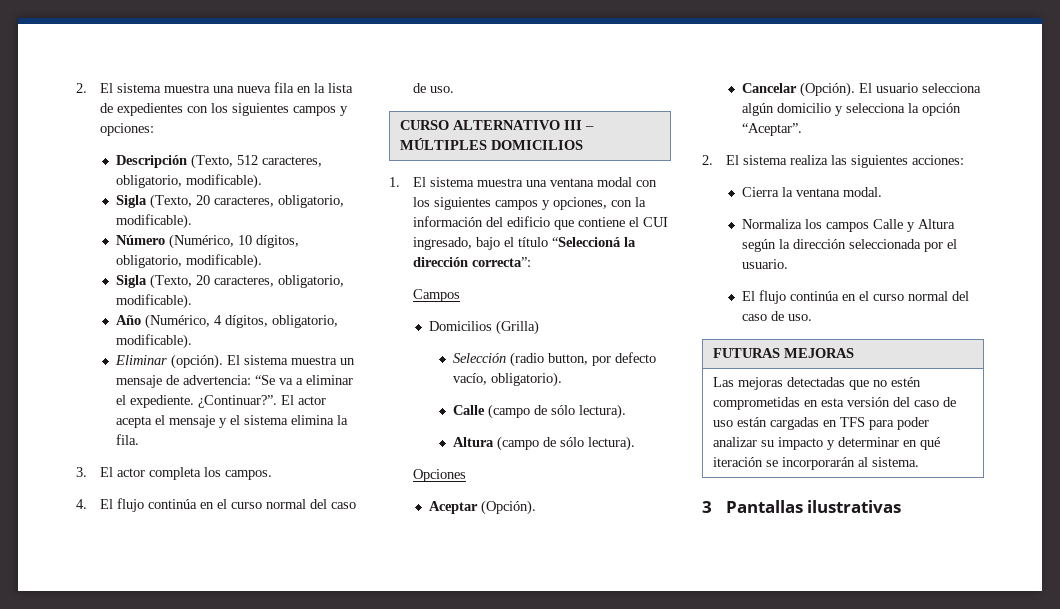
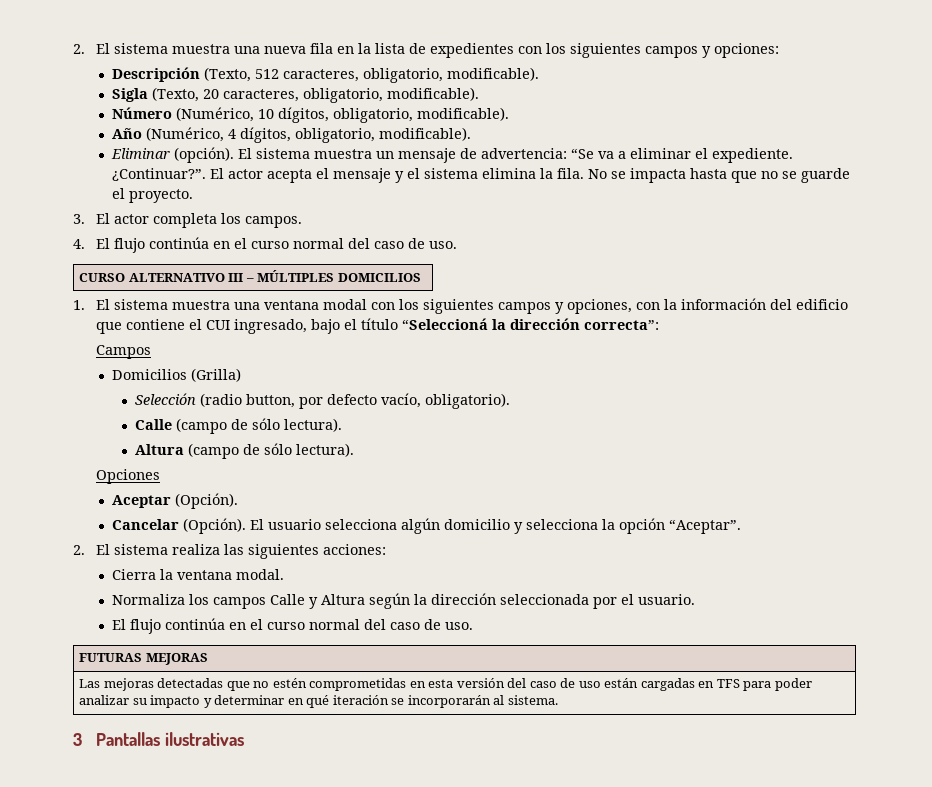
  Número (Numérico, 10 dígitos, obligatorio, modificable).
- Sigla (Texto, 20 caracteres, obligatorio, modificable).
+ No se impacta hasta que no se guarde el proyecto.

